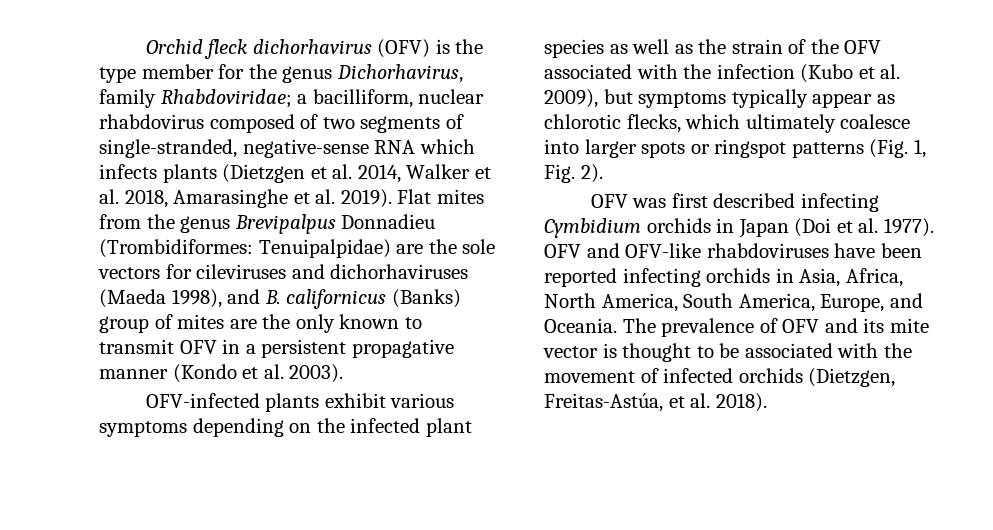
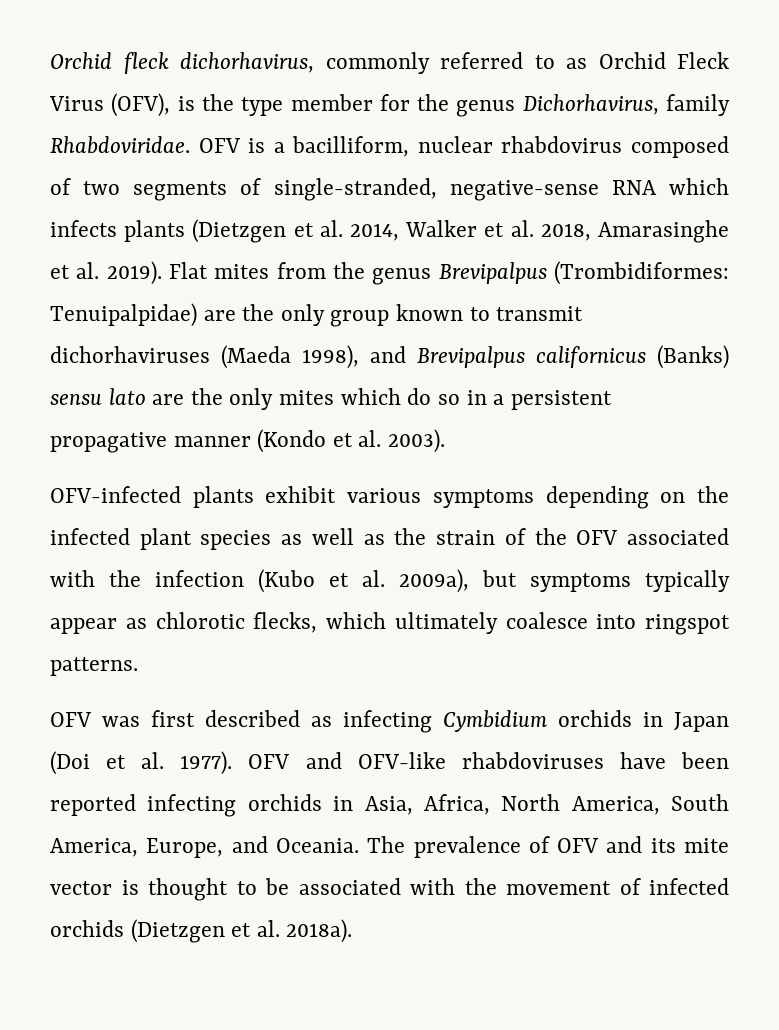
- Orchid fleck dichorhavirus (OFV) is the type member for the genus Dichorhavirus, family Rhabdoviridae; a bacilliform, nuclear rhabdovirus composed of two segments of single-stranded, negative-sense RNA which infects plants (Dietzgen et al. 2014, Walker et al. 2018, Amarasinghe et al. 2019).
+ Orchid fleck dichorhavirus, commonly referred to as Orchid Fleck Virus (OFV), is the type member for the genus Dichorhavirus, family Rhabdoviridae. OFV is a bacilliform, nuclear rhabdovirus composed of two segments of single-stranded, negative-sense RNA which infects plants (Dietzgen et al. 2014, Walker et al. 2018, Amarasinghe et al. 2019).
- Flat mites from the genus Brevipalpus Donnadieu (Trombidiformes: Tenuipalpidae) are the sole vectors for cileviruses and dichorhaviruses (Maeda 1998), and B. californicus (Banks) group of mites are the only known to transmit OFV in a persistent propagative manner (Kondo et al. 2003).
+ Flat mites from the genus Brevipalpus (Trombidiformes: Tenuipalpidae) are the only group known to transmit dichorhaviruses (Maeda 1998), and Brevipalpus californicus (Banks) sensu lato are the only mites which do so in a persistent propagative manner (Kondo et al. 2003).
- OFV-infected plants exhibit various symptoms depending on the infected plant species as well as the strain of the OFV associated with the infection (Kubo et al. 2009), but symptoms typically appear as chlorotic flecks, which ultimately coalesce into larger spots or ringspot patterns (Fig. 1, Fig. 2).
+ OFV-infected plants exhibit various symptoms depending on the infected plant species as well as the strain of the OFV associated with the infection (Kubo et al. 2009a), but symptoms typically appear as chlorotic flecks, which ultimately coalesce into ringspot patterns.
- OFV was first described infecting Cymbidium orchids in Japan (Doi et al. 1977).
+ OFV was first described as infecting Cymbidium orchids in Japan (Doi et al. 1977).
- The prevalence of OFV and its mite vector is thought to be associated with the movement of infected orchids (Dietzgen, Freitas-Astúa, et al. 2018).
+ The prevalence of OFV and its mite vector is thought to be associated with the movement of infected orchids (Dietzgen et al. 2018a).

